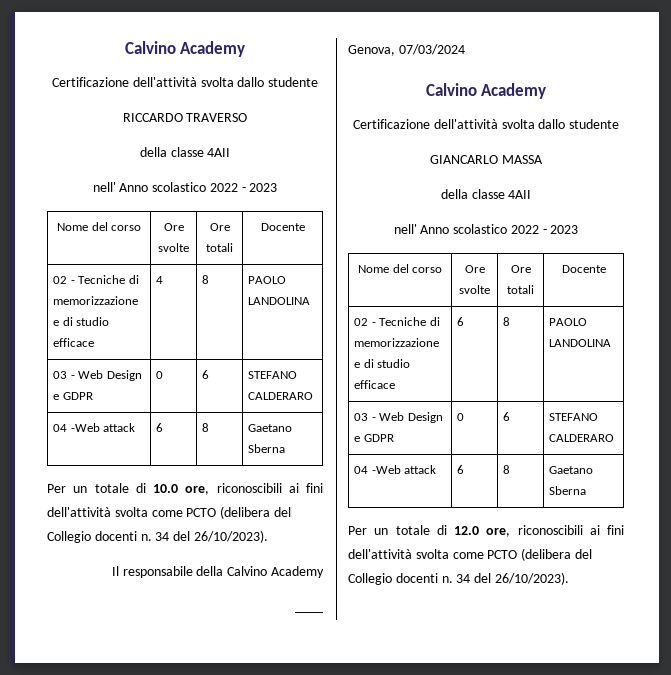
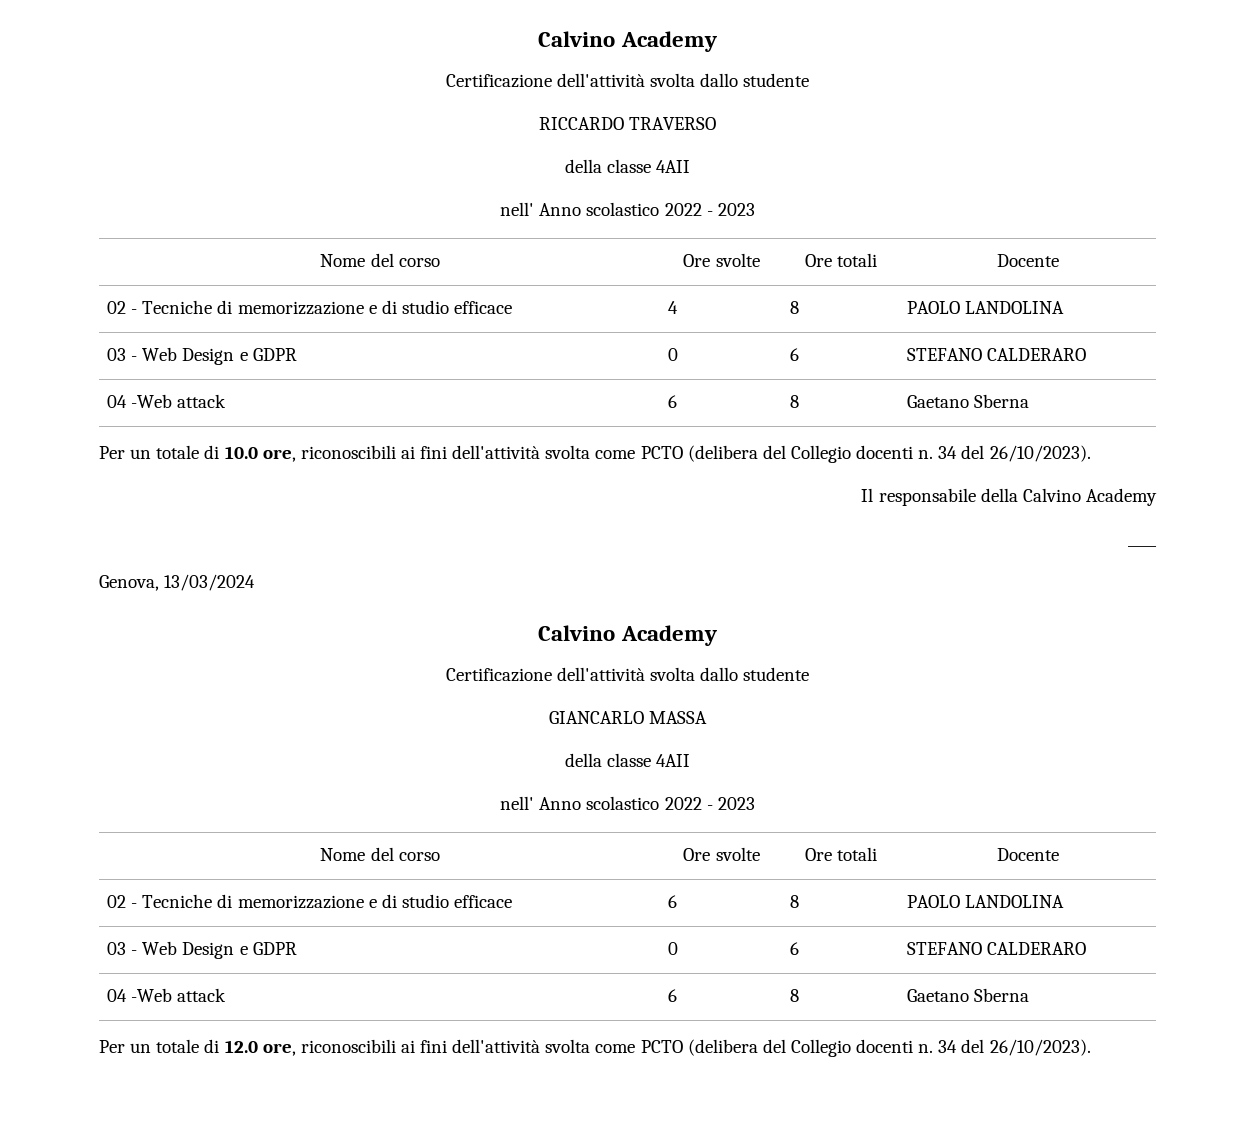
- Genova, 07/03/2024
+ Genova, 13/03/2024

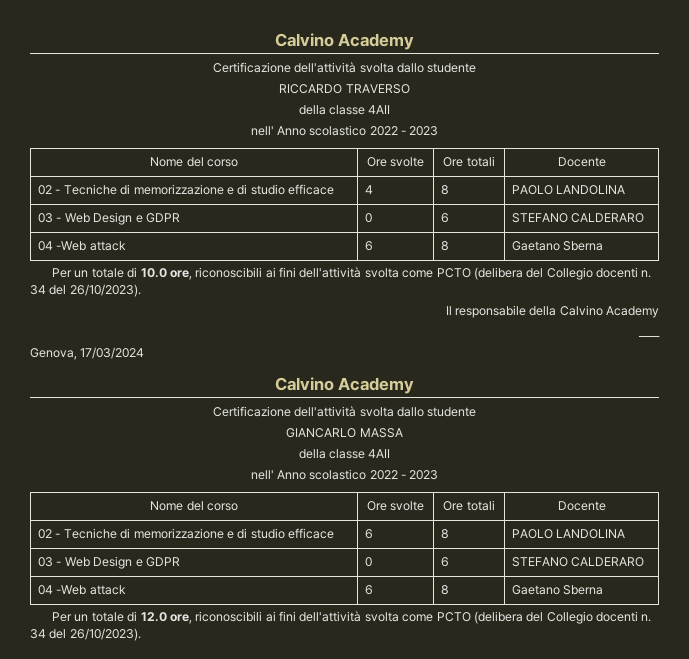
- Genova, 13/03/2024
+ Genova, 17/03/2024

